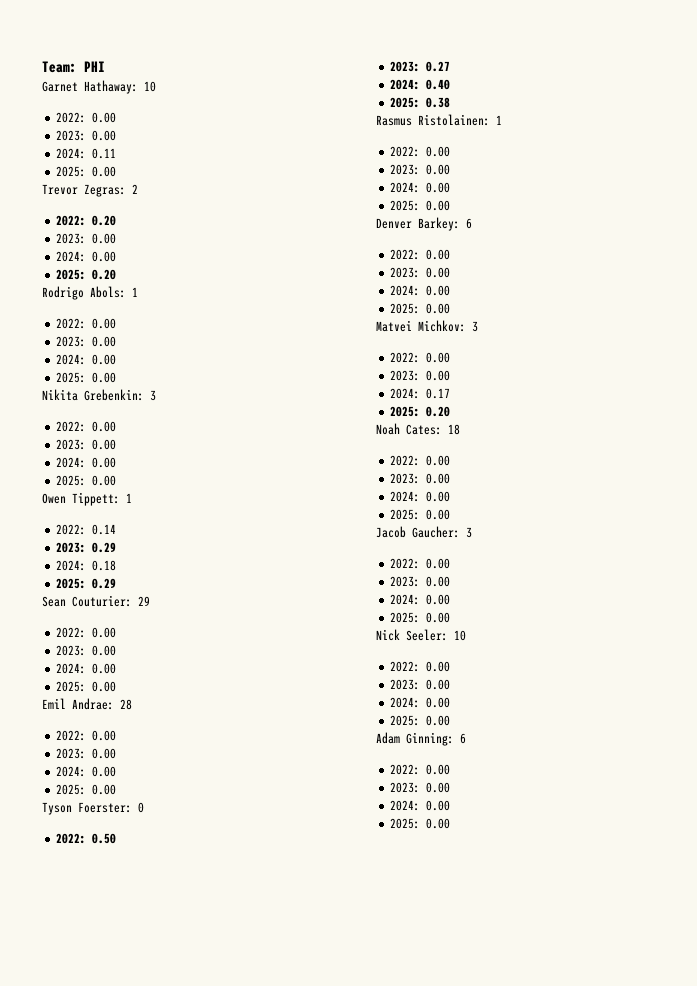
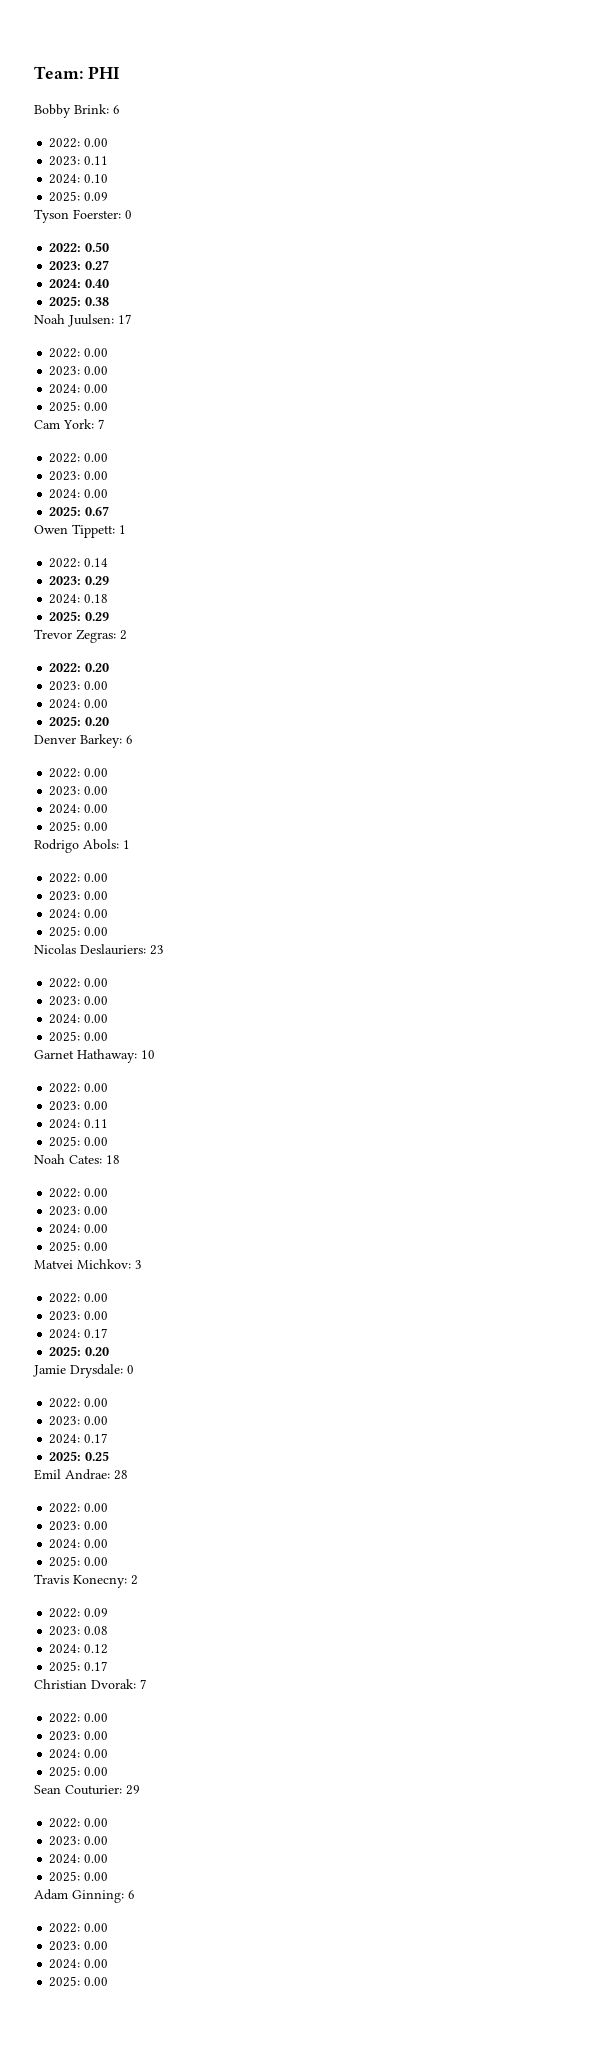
+ Bobby Brink: 6
+ 2022: 0.00
+ 2023: 0.11
+ 2024: 0.10
+ 2025: 0.09
+ Tyson Foerster: 0
+ 2022: 0.50
+ 2023: 0.27
+ 2024: 0.40
+ 2025: 0.38
+ Noah Juulsen: 17
+ 2022: 0.00
+ 2023: 0.00
+ 2024: 0.00
+ 2025: 0.00
+ Cam York: 7
+ 2022: 0.00
+ 2023: 0.00
+ 2024: 0.00
+ 2025: 0.67
+ Owen Tippett: 1
+ 2022: 0.14
+ 2023: 0.29
+ 2024: 0.18
+ 2025: 0.29
+ Trevor Zegras: 2
+ 2022: 0.20
+ 2023: 0.00
+ 2024: 0.00
+ 2025: 0.20
+ Denver Barkey: 6
+ 2022: 0.00
+ 2023: 0.00
+ 2024: 0.00
+ 2025: 0.00
+ Rodrigo Abols: 1
+ 2022: 0.00
+ 2023: 0.00
+ 2024: 0.00
+ 2025: 0.00
+ Nicolas Deslauriers: 23
+ 2022: 0.00
+ 2023: 0.00
+ 2024: 0.00
+ 2025: 0.00
- Trevor Zegras: 2
- 2022: 0.20
- 2023: 0.00
- 2024: 0.00
- 2025: 0.20
- Rodrigo Abols: 1
- 2022: 0.00
- 2023: 0.00
- 2024: 0.00
- 2025: 0.00
- Nikita Grebenkin: 3
- 2022: 0.00
- 2023: 0.00
- 2024: 0.00
- 2025: 0.00
- Owen Tippett: 1
- 2022: 0.14
- 2023: 0.29
- 2024: 0.18
- 2025: 0.29
- Sean Couturier: 29
- 2022: 0.00
- 2023: 0.00
- 2024: 0.00
- 2025: 0.00
- Emil Andrae: 28
- 2022: 0.00
- 2023: 0.00
- 2024: 0.00
- 2025: 0.00
- Tyson Foerster: 0
- 2022: 0.50
- 2023: 0.27
- 2024: 0.40
- 2025: 0.38
- Rasmus Ristolainen: 1
- 2022: 0.00
- 2023: 0.00
- 2024: 0.00
- 2025: 0.00
- Denver Barkey: 6
+ Noah Cates: 18
- Noah Cates: 18
+ Jamie Drysdale: 0
+ 2022: 0.00
+ 2023: 0.00
+ 2024: 0.17
+ 2025: 0.25
+ Emil Andrae: 28
  2022: 0.00
  2023: 0.00
  2024: 0.00
  2025: 0.00
- Jacob Gaucher: 3
+ Travis Konecny: 2
+ 2022: 0.09
+ 2023: 0.08
+ 2024: 0.12
+ 2025: 0.17
+ Christian Dvorak: 7
  2022: 0.00
  2023: 0.00
  2024: 0.00
  2025: 0.00
- Nick Seeler: 10
+ Sean Couturier: 29

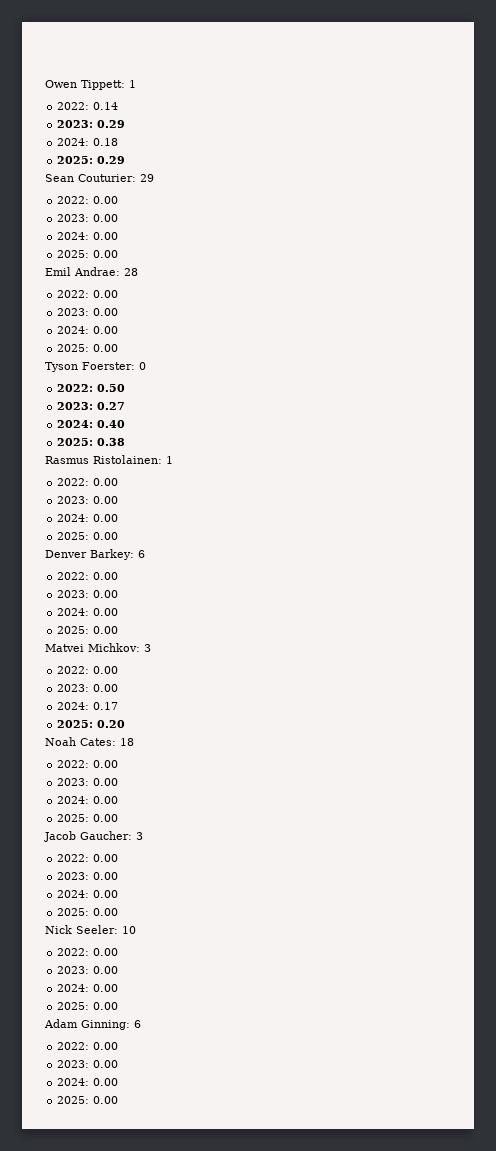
- Team: PHI
- Bobby Brink: 6
+ Owen Tippett: 1
+ 2022: 0.14
+ 2023: 0.29
+ 2024: 0.18
+ 2025: 0.29
+ Sean Couturier: 29
  2022: 0.00
- 2023: 0.11
- 2024: 0.10
- 2025: 0.09
+ 2023: 0.00
+ 2024: 0.00
+ 2025: 0.00
+ Emil Andrae: 28
+ 2022: 0.00
+ 2023: 0.00
+ 2024: 0.00
+ 2025: 0.00
- Noah Juulsen: 17
- 2022: 0.00
- 2023: 0.00
- 2024: 0.00
- 2025: 0.00
- Cam York: 7
- 2022: 0.00
- 2023: 0.00
- 2024: 0.00
- 2025: 0.67
- Owen Tippett: 1
- 2022: 0.14
- 2023: 0.29
- 2024: 0.18
- 2025: 0.29
- Trevor Zegras: 2
- 2022: 0.20
- 2023: 0.00
- 2024: 0.00
- 2025: 0.20
- Denver Barkey: 6
- 2022: 0.00
- 2023: 0.00
- 2024: 0.00
- 2025: 0.00
- Rodrigo Abols: 1
+ Rasmus Ristolainen: 1
- Nicolas Deslauriers: 23
- 2022: 0.00
- 2023: 0.00
- 2024: 0.00
- 2025: 0.00
- Garnet Hathaway: 10
- 2022: 0.00
- 2023: 0.00
- 2024: 0.11
- 2025: 0.00
- Noah Cates: 18
+ Denver Barkey: 6
- Jamie Drysdale: 0
- 2022: 0.00
- 2023: 0.00
- 2024: 0.17
- 2025: 0.25
- Emil Andrae: 28
+ Noah Cates: 18
  2022: 0.00
  2023: 0.00
  2024: 0.00
  2025: 0.00
- Travis Konecny: 2
- 2022: 0.09
- 2023: 0.08
- 2024: 0.12
- 2025: 0.17
- Christian Dvorak: 7
+ Jacob Gaucher: 3
  2022: 0.00
  2023: 0.00
  2024: 0.00
  2025: 0.00
- Sean Couturier: 29
+ Nick Seeler: 10

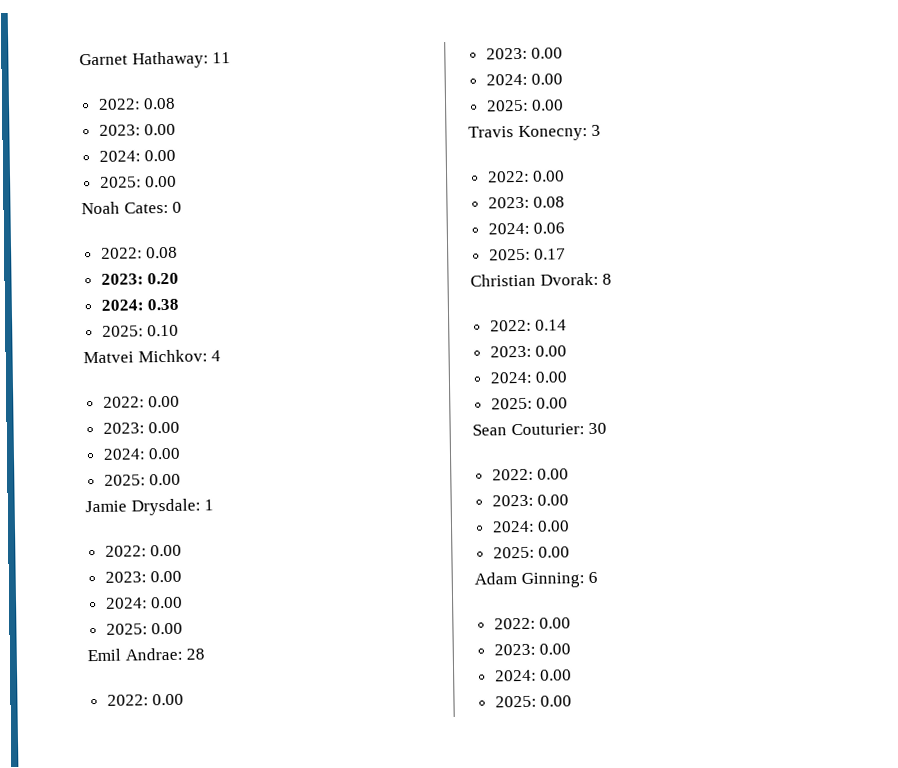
- Owen Tippett: 1
- 2022: 0.14
- 2023: 0.29
- 2024: 0.18
- 2025: 0.29
- Sean Couturier: 29
+ Garnet Hathaway: 11
+ 2022: 0.08
+ 2023: 0.00
+ 2024: 0.00
+ 2025: 0.00
+ Noah Cates: 0
+ 2022: 0.08
+ 2023: 0.20
+ 2024: 0.38
+ 2025: 0.10
+ Matvei Michkov: 4
+ 2022: 0.00
+ 2023: 0.00
+ 2024: 0.00
+ 2025: 0.00
+ Jamie Drysdale: 1
- Tyson Foerster: 0
- 2022: 0.50
- 2023: 0.27
- 2024: 0.40
- 2025: 0.38
- Rasmus Ristolainen: 1
+ Travis Konecny: 3
  2022: 0.00
+ 2023: 0.08
+ 2024: 0.06
+ 2025: 0.17
+ Christian Dvorak: 8
+ 2022: 0.14
  2023: 0.00
  2024: 0.00
  2025: 0.00
- Denver Barkey: 6
- 2022: 0.00
- 2023: 0.00
- 2024: 0.00
- 2025: 0.00
- Matvei Michkov: 3
- 2022: 0.00
- 2023: 0.00
- 2024: 0.17
- 2025: 0.20
- Noah Cates: 18
- 2022: 0.00
- 2023: 0.00
- 2024: 0.00
- 2025: 0.00
- Jacob Gaucher: 3
- 2022: 0.00
- 2023: 0.00
- 2024: 0.00
- 2025: 0.00
- Nick Seeler: 10
+ Sean Couturier: 30

